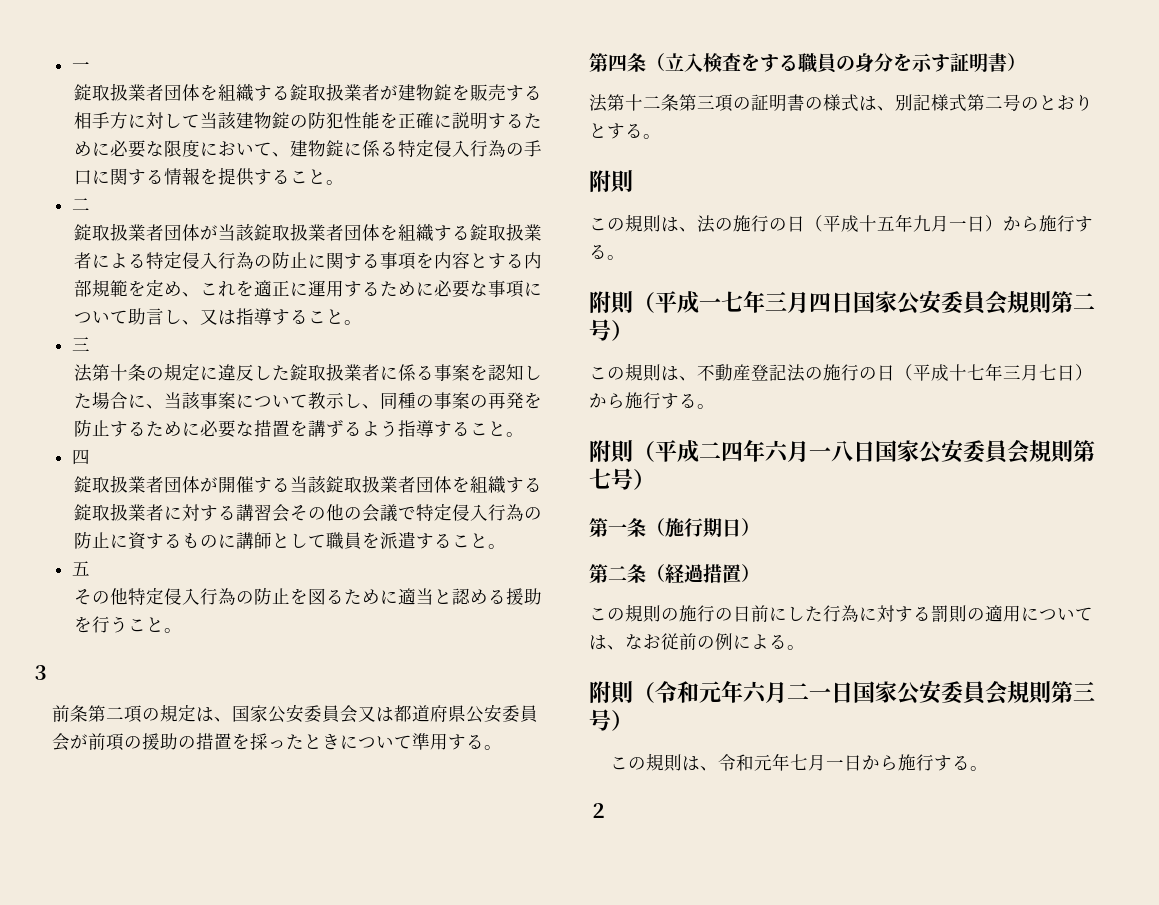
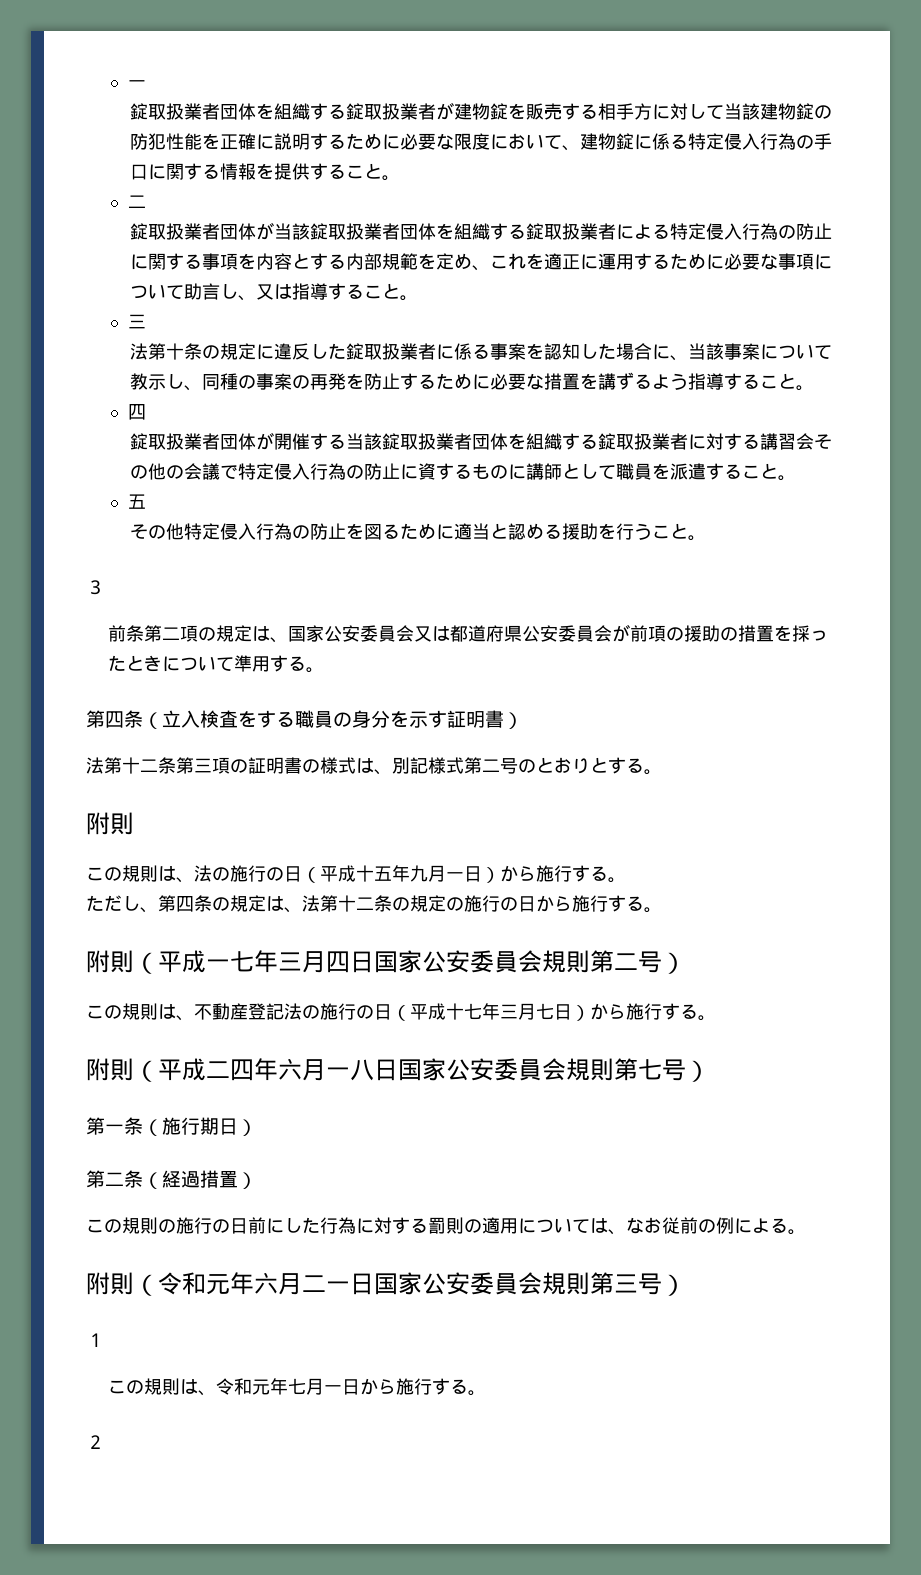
+ ただし、第四条の規定は、法第十二条の規定の施行の日から施行する。
+ １

